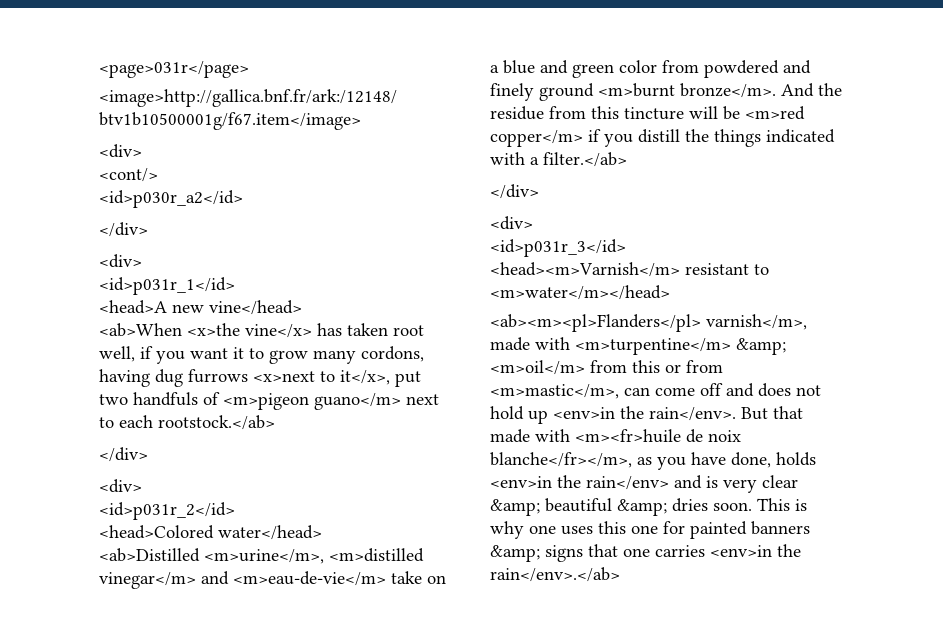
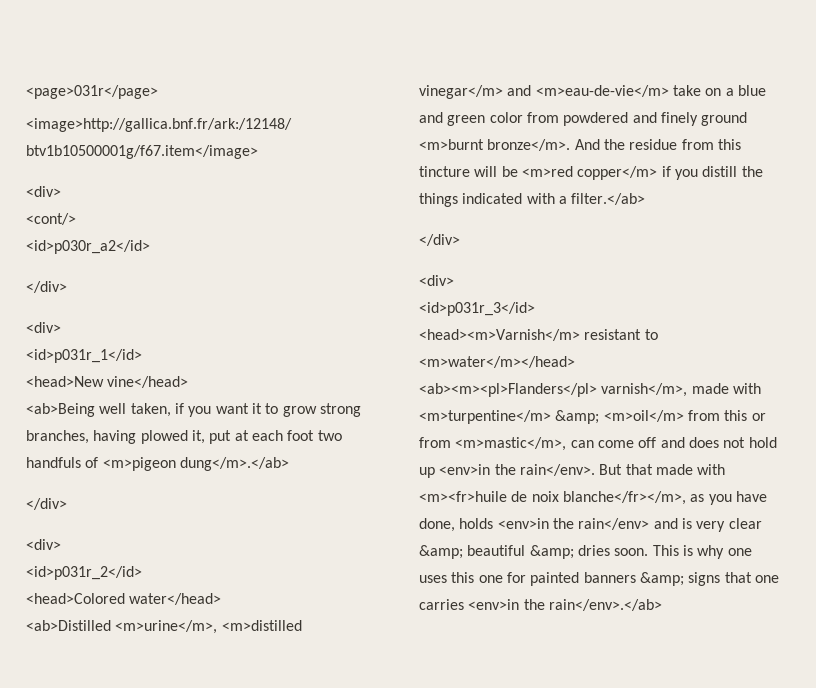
- <head>A new vine</head>
+ <head>New vine</head>
- <ab>When <x>the vine</x> has taken root well, if you want it to grow many cordons, having dug furrows <x>next to it</x>, put two handfuls of <m>pigeon guano</m> next to each rootstock.</ab>
+ <ab>Being well taken, if you want it to grow strong branches, having plowed it, put at each foot two handfuls of <m>pigeon dung</m>.</ab>

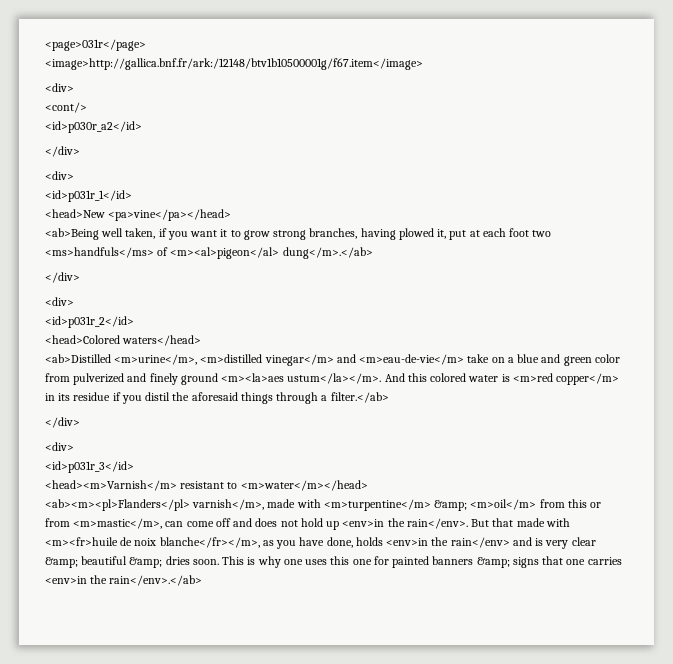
- <head>New vine</head>
+ <head>New <pa>vine</pa></head>
- <ab>Being well taken, if you want it to grow strong branches, having plowed it, put at each foot two handfuls of <m>pigeon dung</m>.</ab>
+ <ab>Being well taken, if you want it to grow strong branches, having plowed it, put at each foot two <ms>handfuls</ms> of <m><al>pigeon</al> dung</m>.</ab>
- <head>Colored water</head>
+ <head>Colored waters</head>
- <ab>Distilled <m>urine</m>, <m>distilled vinegar</m> and <m>eau-de-vie</m> take on a blue and green color from powdered and finely ground <m>burnt bronze</m>. And the residue from this tincture will be <m>red copper</m> if you distill the things indicated with a filter.</ab>
+ <ab>Distilled <m>urine</m>, <m>distilled vinegar</m> and <m>eau-de-vie</m> take on a blue and green color from pulverized and finely ground <m><la>aes ustum</la></m>. And this colored water is <m>red copper</m> in its residue if you distil the aforesaid things through a filter.</ab>

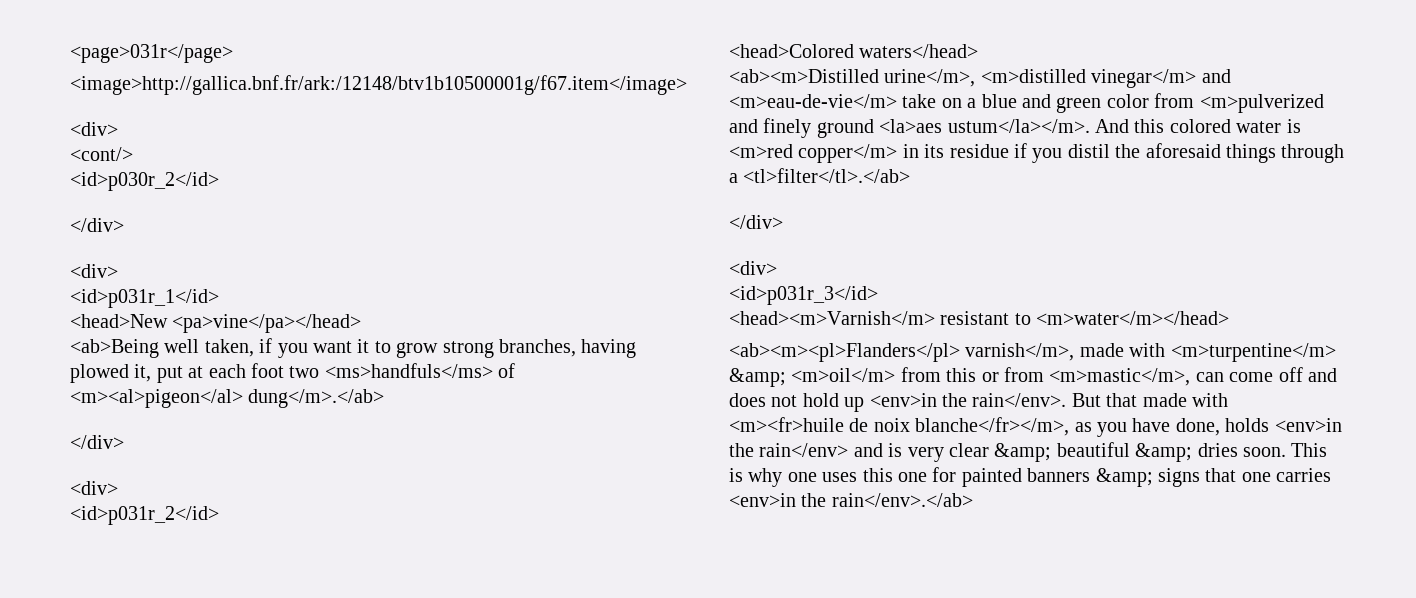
- <id>p030r_a2</id>
+ <id>p030r_2</id>
- <ab>Distilled <m>urine</m>, <m>distilled vinegar</m> and <m>eau-de-vie</m> take on a blue and green color from pulverized and finely ground <m><la>aes ustum</la></m>.
+ <ab><m>Distilled urine</m>, <m>distilled vinegar</m> and <m>eau-de-vie</m> take on a blue and green color from <m>pulverized and finely ground <la>aes ustum</la></m>.
- And this colored water is <m>red copper</m> in its residue if you distil the aforesaid things through a filter.</ab>
+ And this colored water is <m>red copper</m> in its residue if you distil the aforesaid things through a <tl>filter</tl>.</ab>

